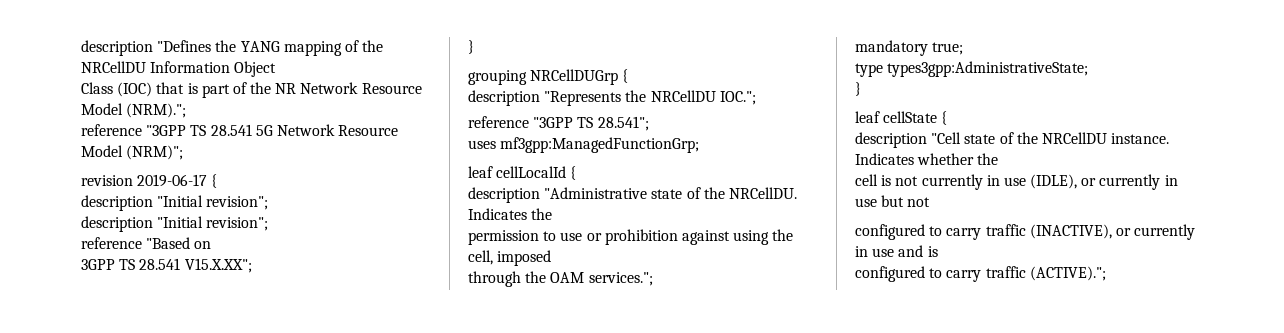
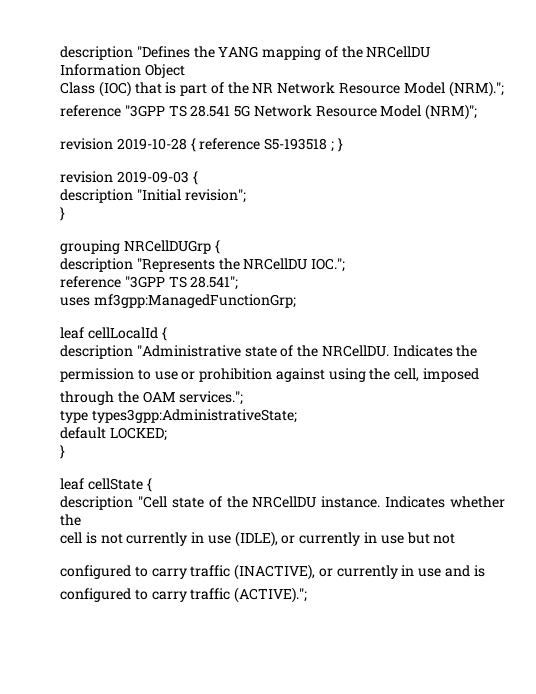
- revision 2019-06-17 {
+ revision 2019-10-28 { reference S5-193518 ; }
+ revision 2019-09-03 {
  description "Initial revision";
- description "Initial revision";
- reference "Based on
- 3GPP TS 28.541 V15.X.XX";
- mandatory true;
+ default LOCKED;

